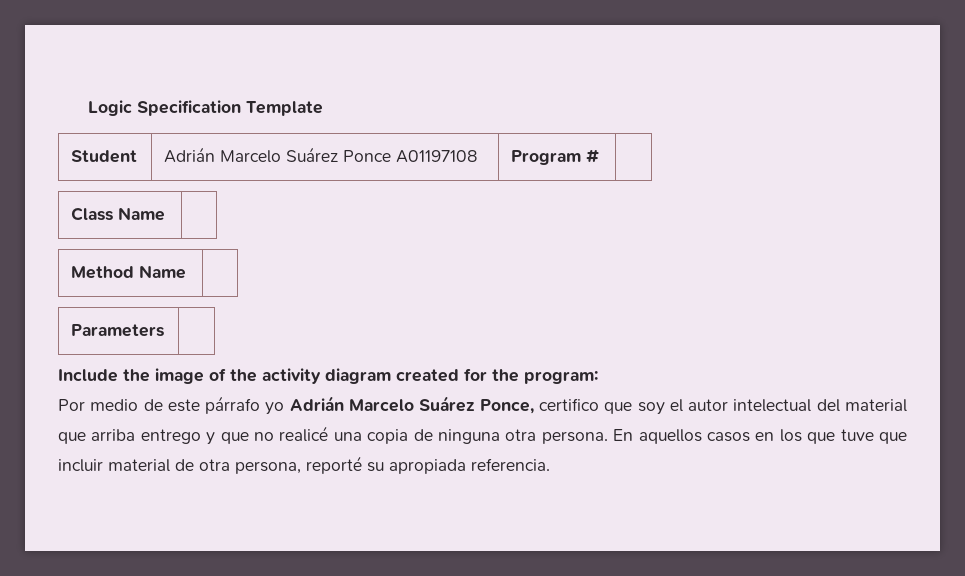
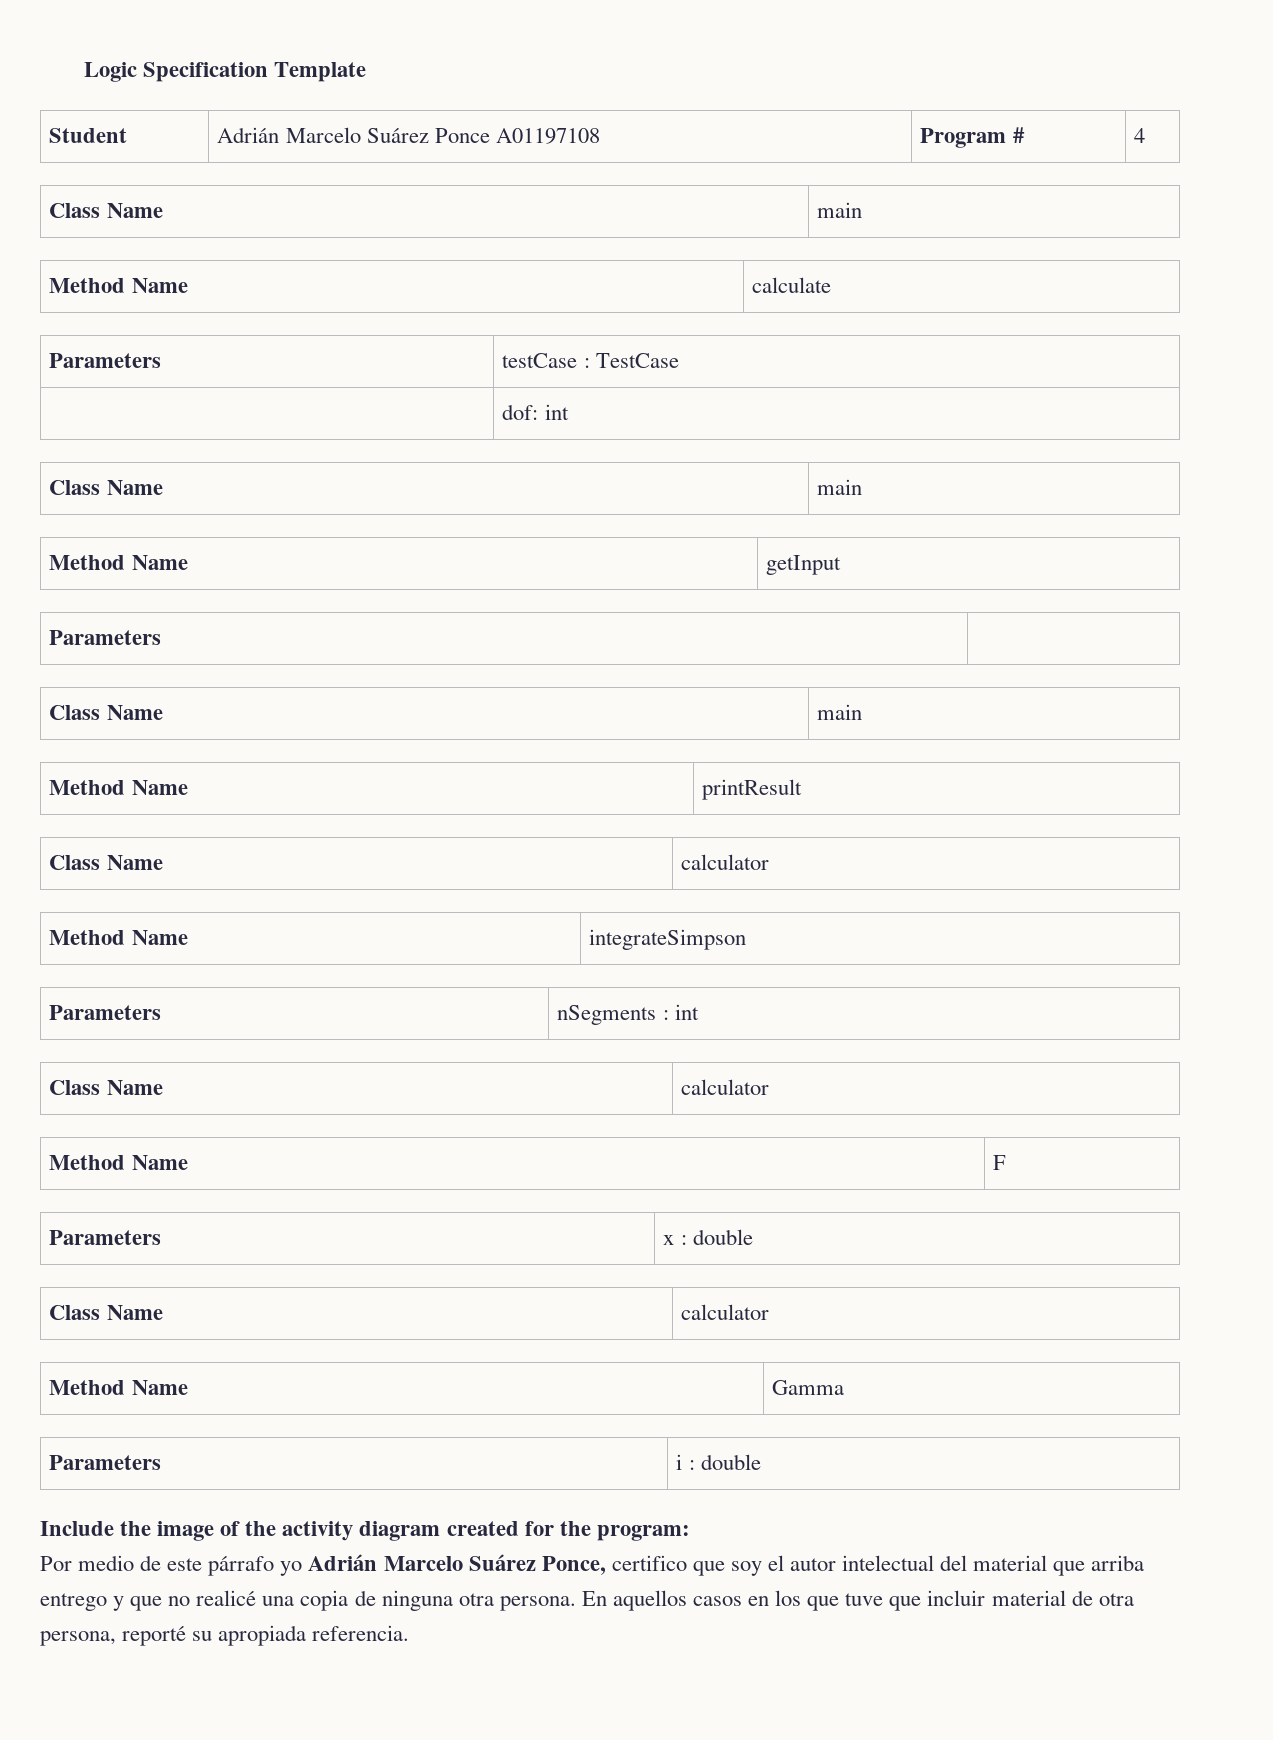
- Student | Adrián Marcelo Suárez Ponce A01197108 | Program # |
- Class Name |
- Method Name |
+ Student | Adrián Marcelo Suárez Ponce A01197108 | Program # | 4
+ Class Name | main
+ Method Name | calculate
+ Parameters | testCase : TestCase
+ | dof: int
+ Class Name | main
+ Method Name | getInput
  Parameters |
+ Class Name | main
+ Method Name | printResult
+ Class Name | calculator
+ Method Name | integrateSimpson
+ Parameters | nSegments : int
+ Class Name | calculator
+ Method Name | F
+ Parameters | x : double
+ Class Name | calculator
+ Method Name | Gamma
+ Parameters | i : double

